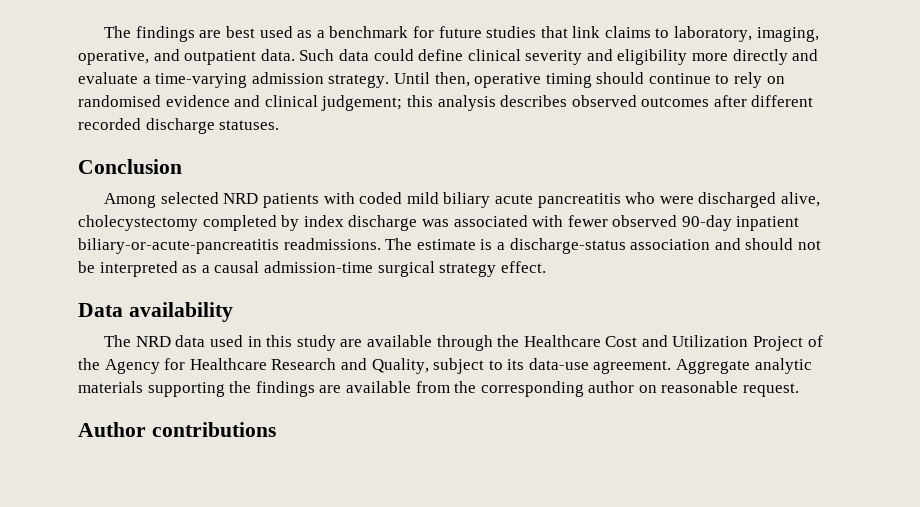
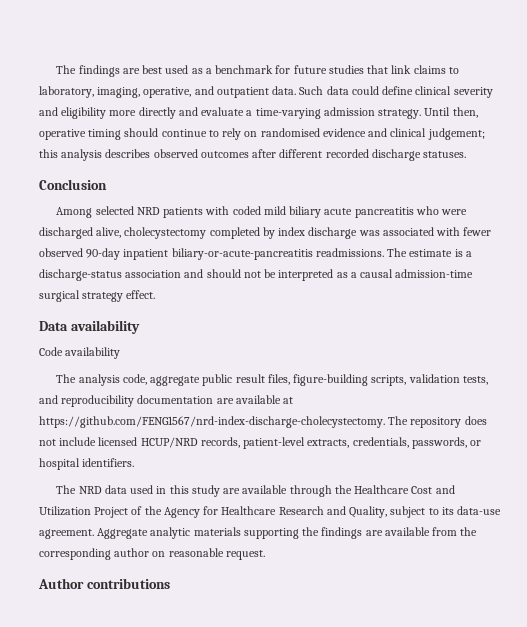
+ Code availability
+ The analysis code, aggregate public result files, figure-building scripts, validation tests, and reproducibility documentation are available at https://github.com/FENG1567/nrd-index-discharge-cholecystectomy. The repository does not include licensed HCUP/NRD records, patient-level extracts, credentials, passwords, or hospital identifiers.

